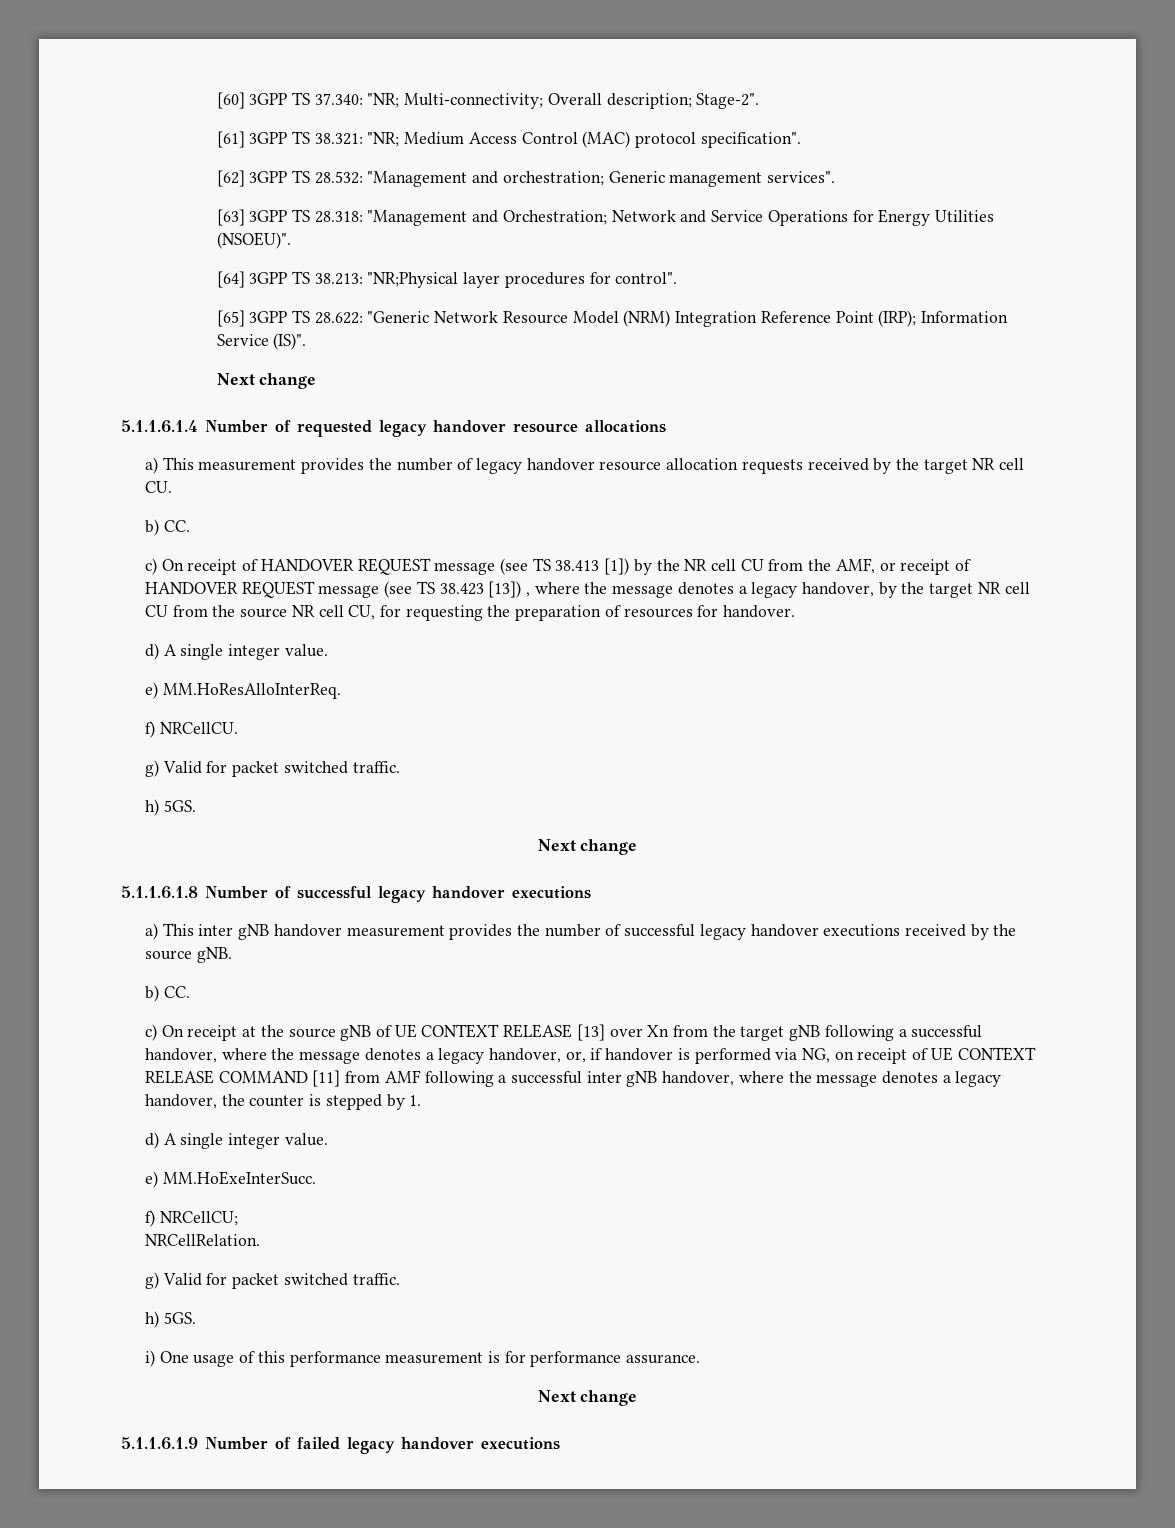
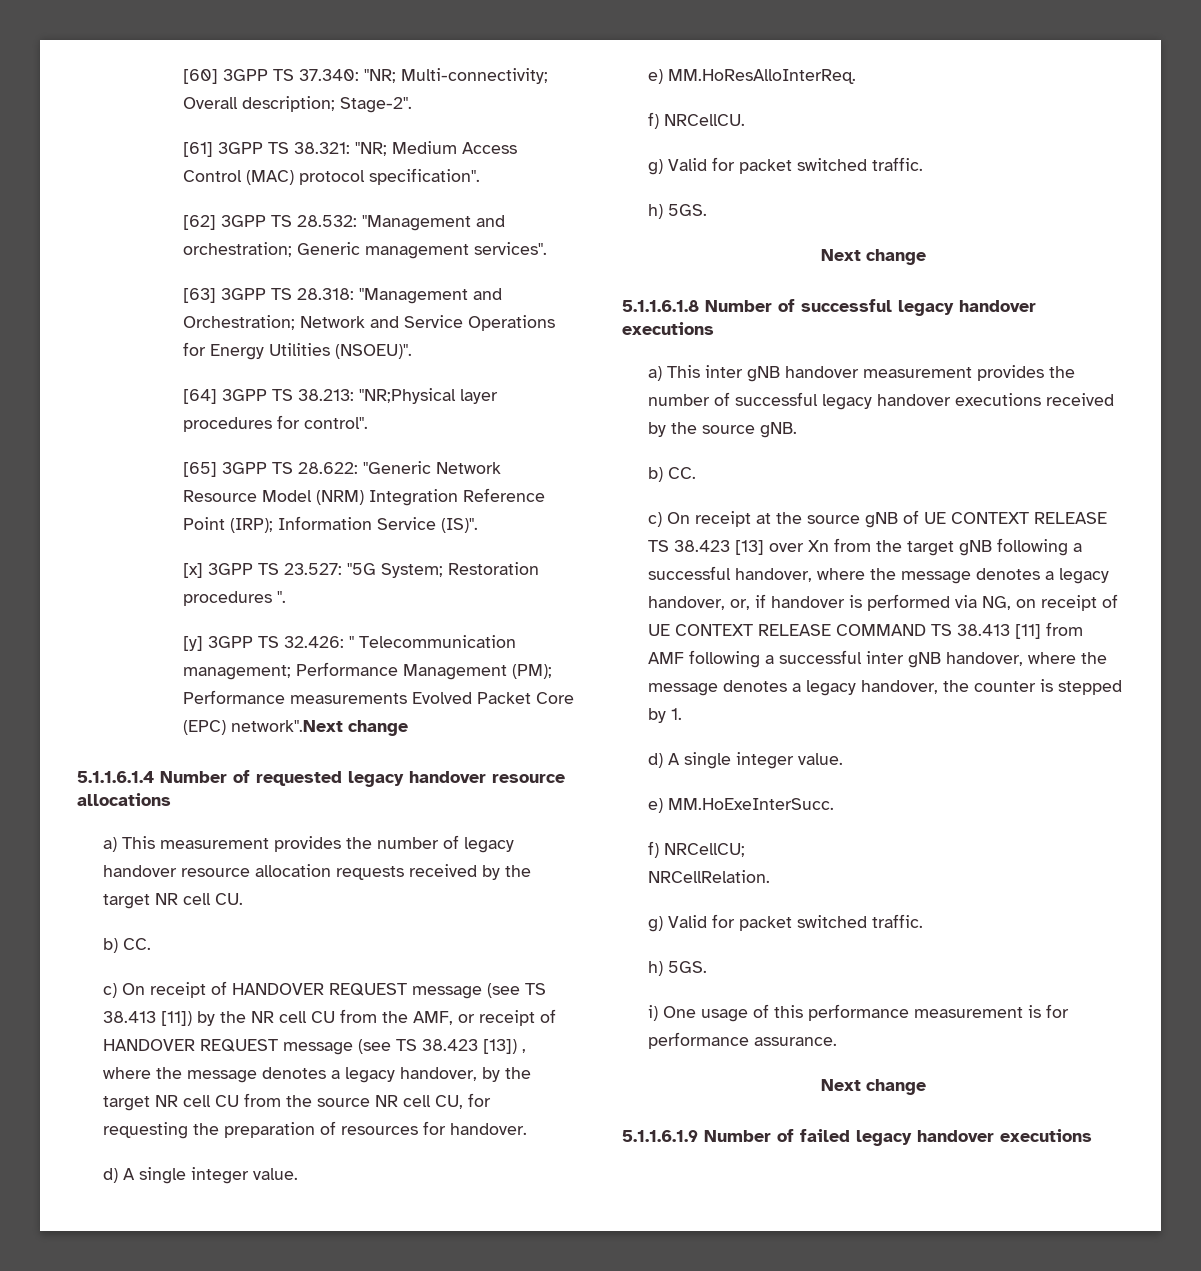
  [65] 3GPP TS 28.622: "Generic Network Resource Model (NRM) Integration Reference Point (IRP); Information Service (IS)".
- Next change
+ [x] 3GPP TS 23.527: "5G System; Restoration procedures ".
+ [y] 3GPP TS 32.426: " Telecommunication management; Performance Management (PM); Performance measurements Evolved Packet Core (EPC) network".Next change
- c) On receipt of HANDOVER REQUEST message (see TS 38.413 [1]) by the NR cell CU from the AMF, or receipt of HANDOVER REQUEST message (see TS 38.423 [13]) , where the message denotes a legacy handover, by the target NR cell CU from the source NR cell CU, for requesting the preparation of resources for handover.
+ c) On receipt of HANDOVER REQUEST message (see TS 38.413 [11]) by the NR cell CU from the AMF, or receipt of HANDOVER REQUEST message (see TS 38.423 [13]) , where the message denotes a legacy handover, by the target NR cell CU from the source NR cell CU, for requesting the preparation of resources for handover.
- c) On receipt at the source gNB of UE CONTEXT RELEASE [13] over Xn from the target gNB following a successful handover, where the message denotes a legacy handover, or, if handover is performed via NG, on receipt of UE CONTEXT RELEASE COMMAND [11] from AMF following a successful inter gNB handover, where the message denotes a legacy handover, the counter is stepped by 1.
+ c) On receipt at the source gNB of UE CONTEXT RELEASE TS 38.423 [13] over Xn from the target gNB following a successful handover, where the message denotes a legacy handover, or, if handover is performed via NG, on receipt of UE CONTEXT RELEASE COMMAND TS 38.413 [11] from AMF following a successful inter gNB handover, where the message denotes a legacy handover, the counter is stepped by 1.

